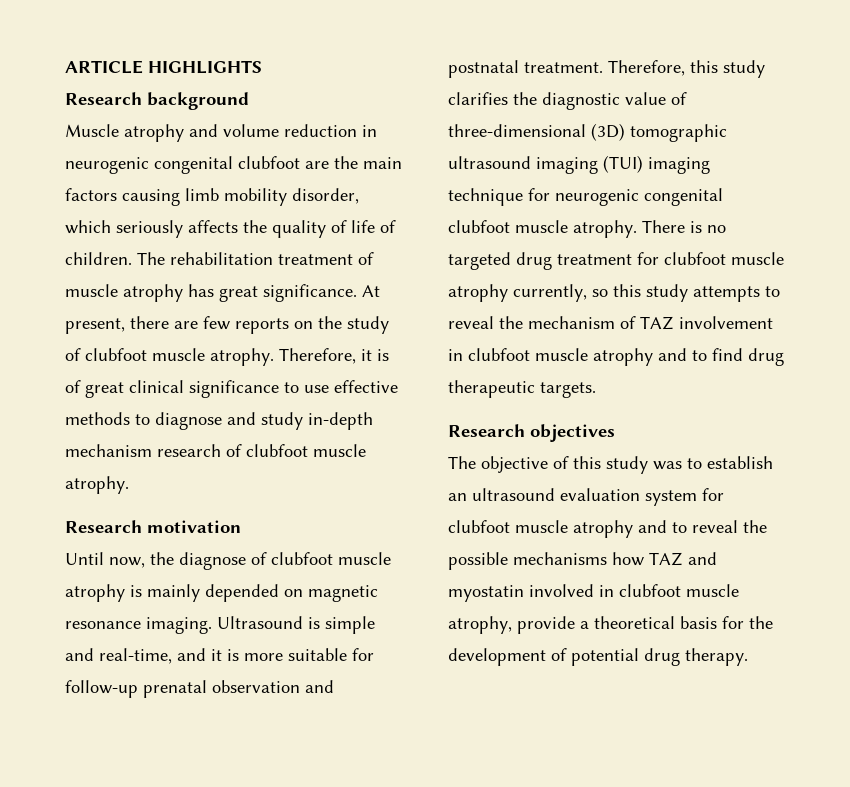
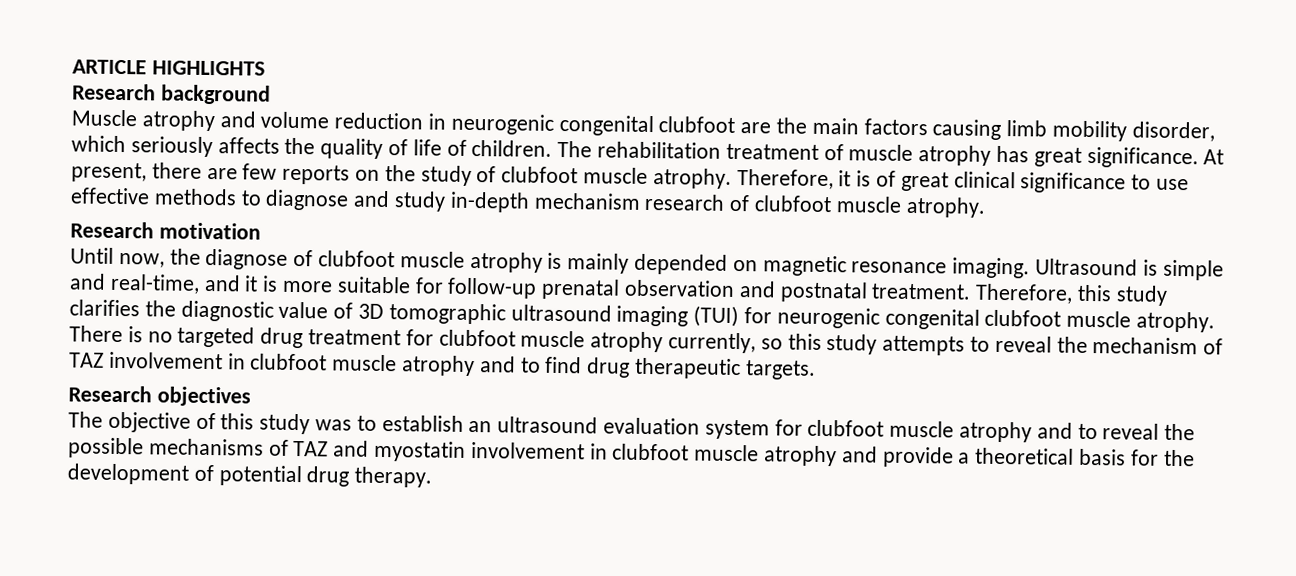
- Therefore, this study clarifies the diagnostic value of three-dimensional (3D) tomographic ultrasound imaging (TUI) imaging technique for neurogenic congenital clubfoot muscle atrophy.
+ Therefore, this study clarifies the diagnostic value of 3D tomographic ultrasound imaging (TUI) for neurogenic congenital clubfoot muscle atrophy.
- The objective of this study was to establish an ultrasound evaluation system for clubfoot muscle atrophy and to reveal the possible mechanisms how TAZ and myostatin involved in clubfoot muscle atrophy, provide a theoretical basis for the development of potential drug therapy.
+ The objective of this study was to establish an ultrasound evaluation system for clubfoot muscle atrophy and to reveal the possible mechanisms of TAZ and myostatin involvement in clubfoot muscle atrophy and provide a theoretical basis for the development of potential drug therapy.

